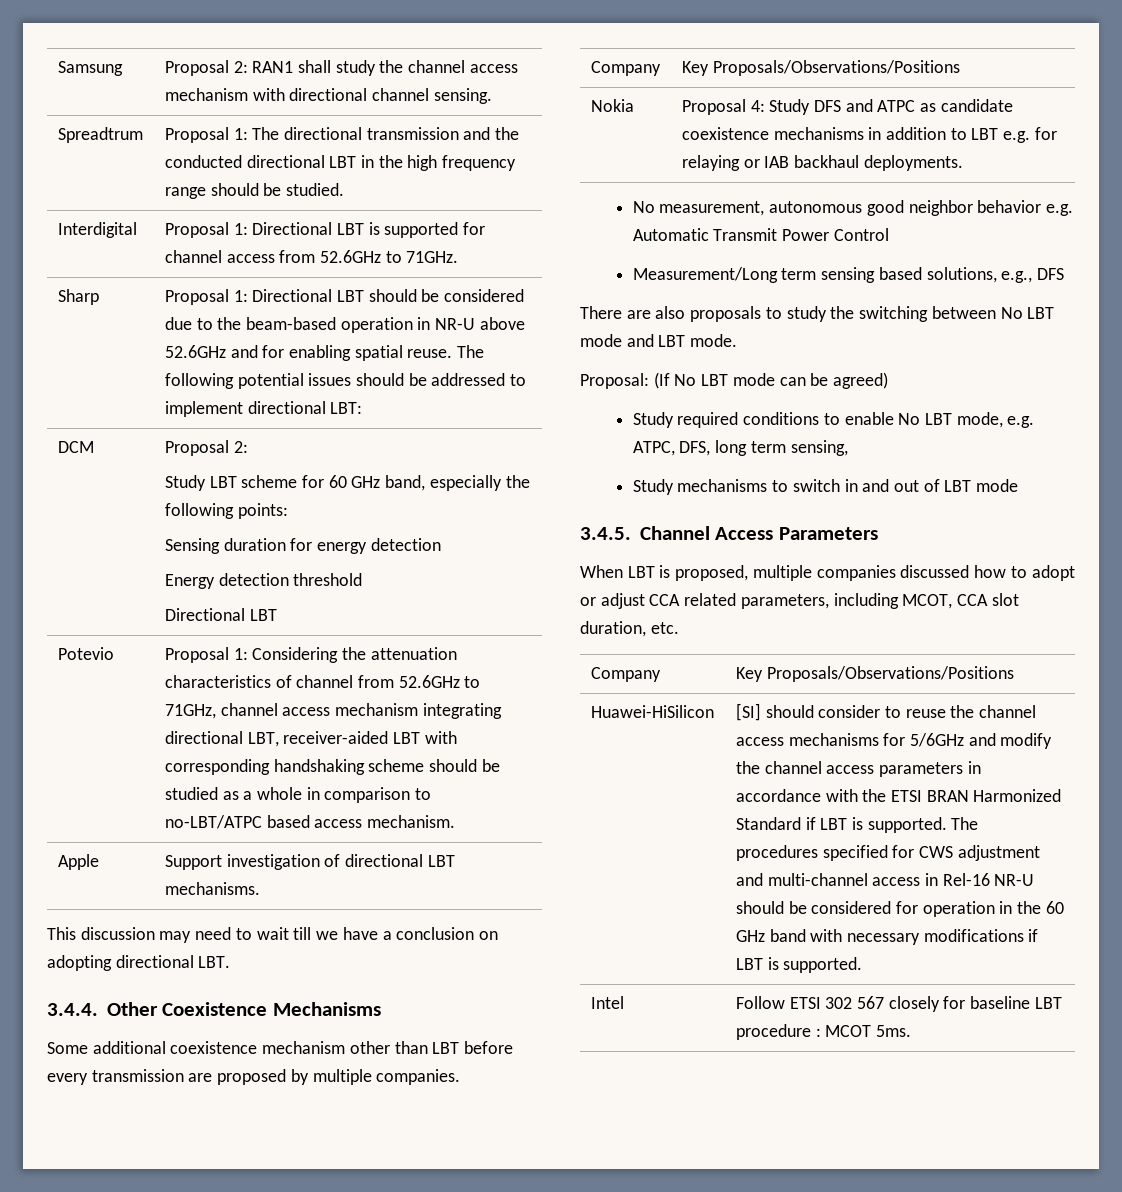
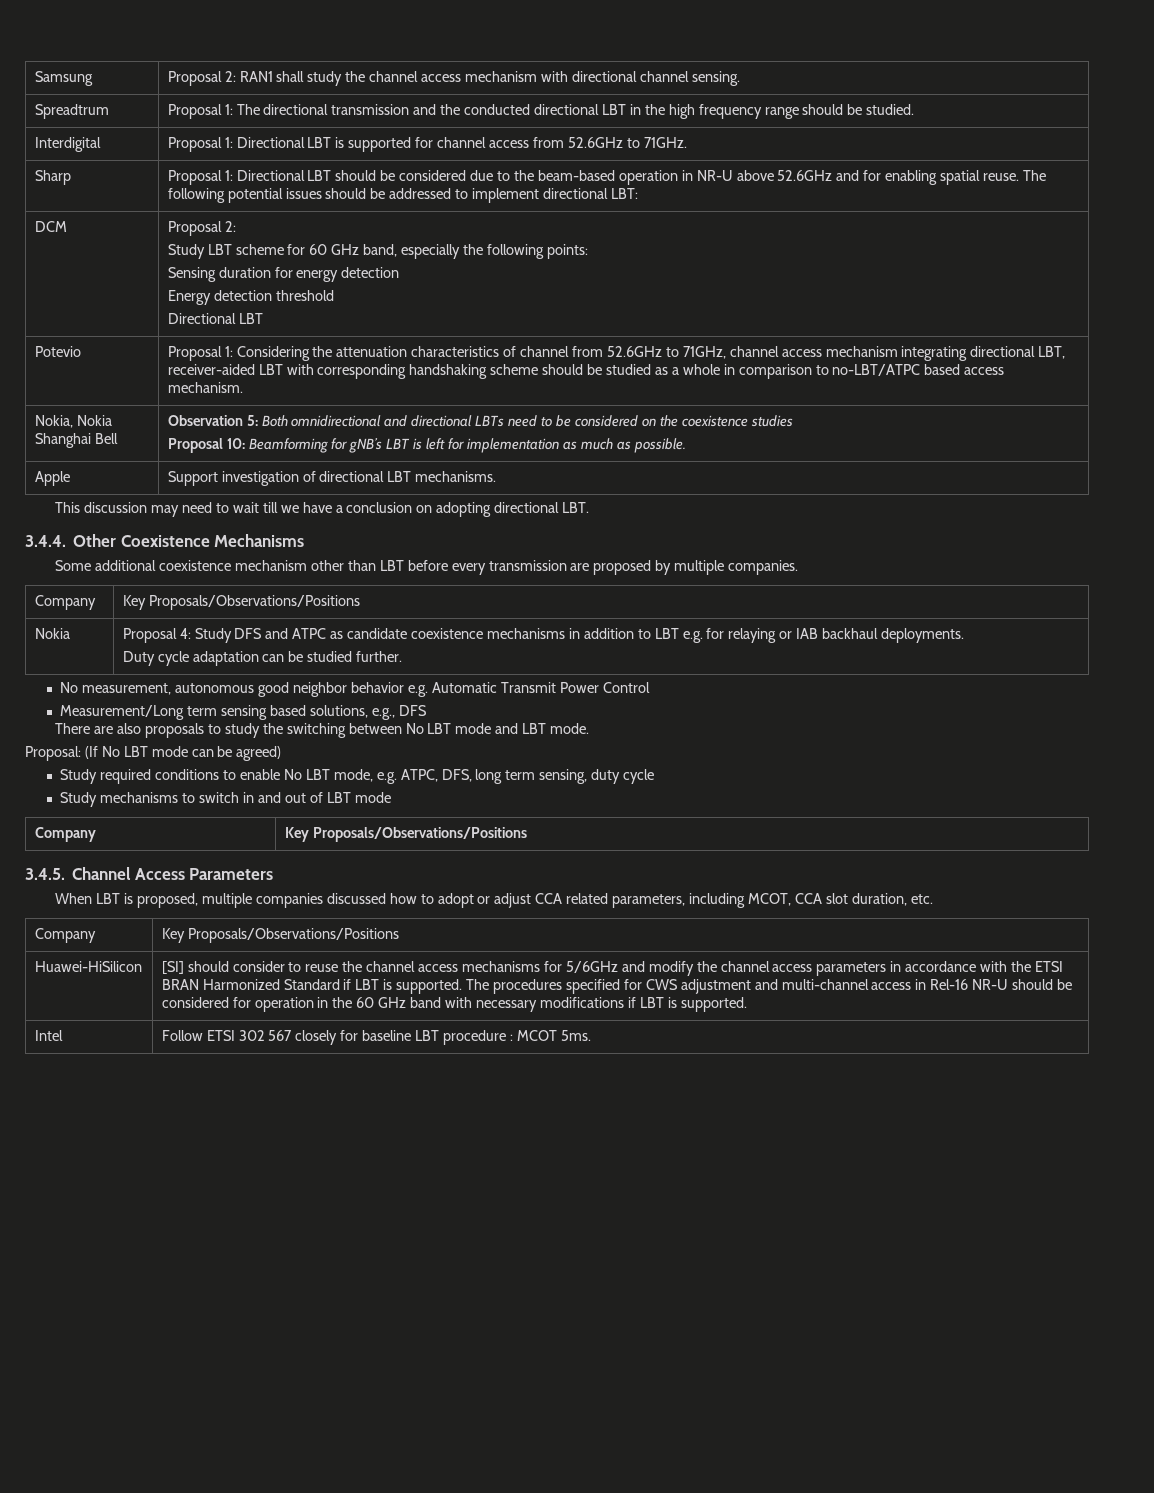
+ Nokia, Nokia Shanghai Bell | Observation 5: Both omnidirectional and directional LBTs need to be considered on the coexistence studies
+ Proposal 10: Beamforming for gNB’s LBT is left for implementation as much as possible.
  Nokia | Proposal 4: Study DFS and ATPC as candidate coexistence mechanisms in addition to LBT e.g. for relaying or IAB backhaul deployments.
+ Duty cycle adaptation can be studied further.
- Study required conditions to enable No LBT mode, e.g. ATPC, DFS, long term sensing,
+ Study required conditions to enable No LBT mode, e.g. ATPC, DFS, long term sensing, duty cycle
  Study mechanisms to switch in and out of LBT mode
+ Company | Key Proposals/Observations/Positions

